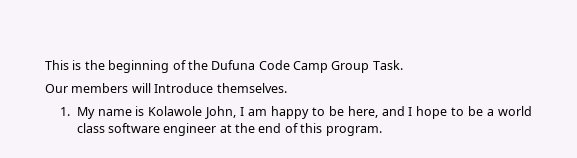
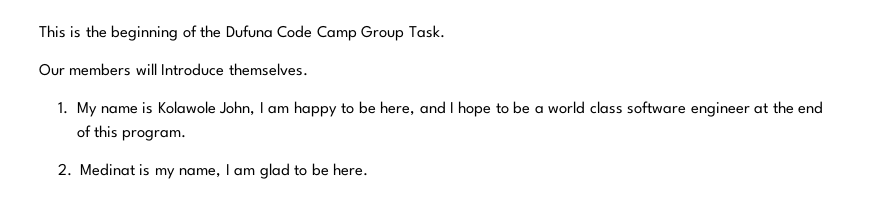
+ 2. Medinat is my name, I am glad to be here.

